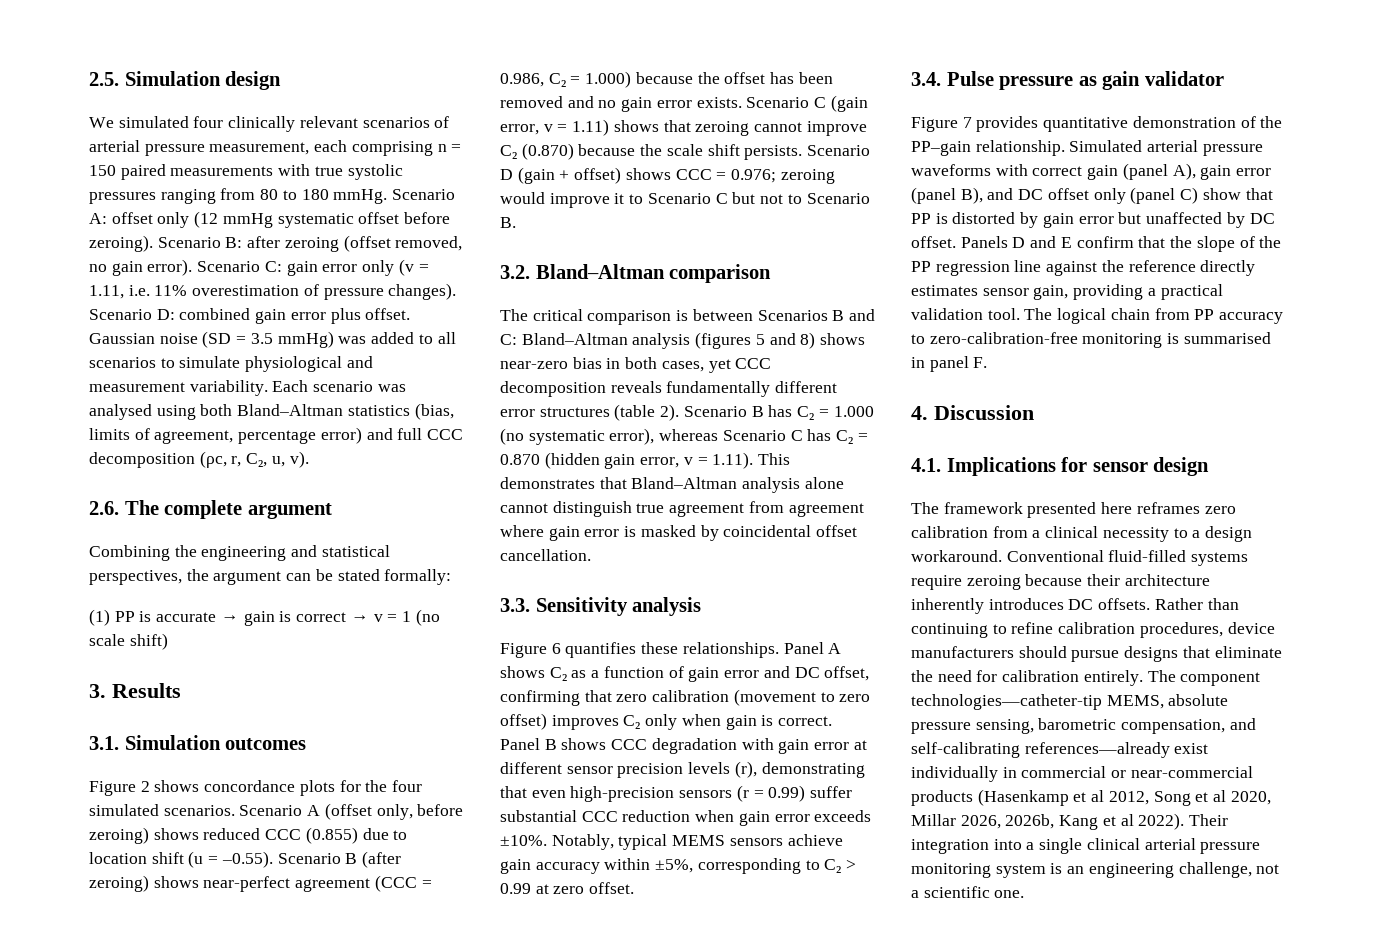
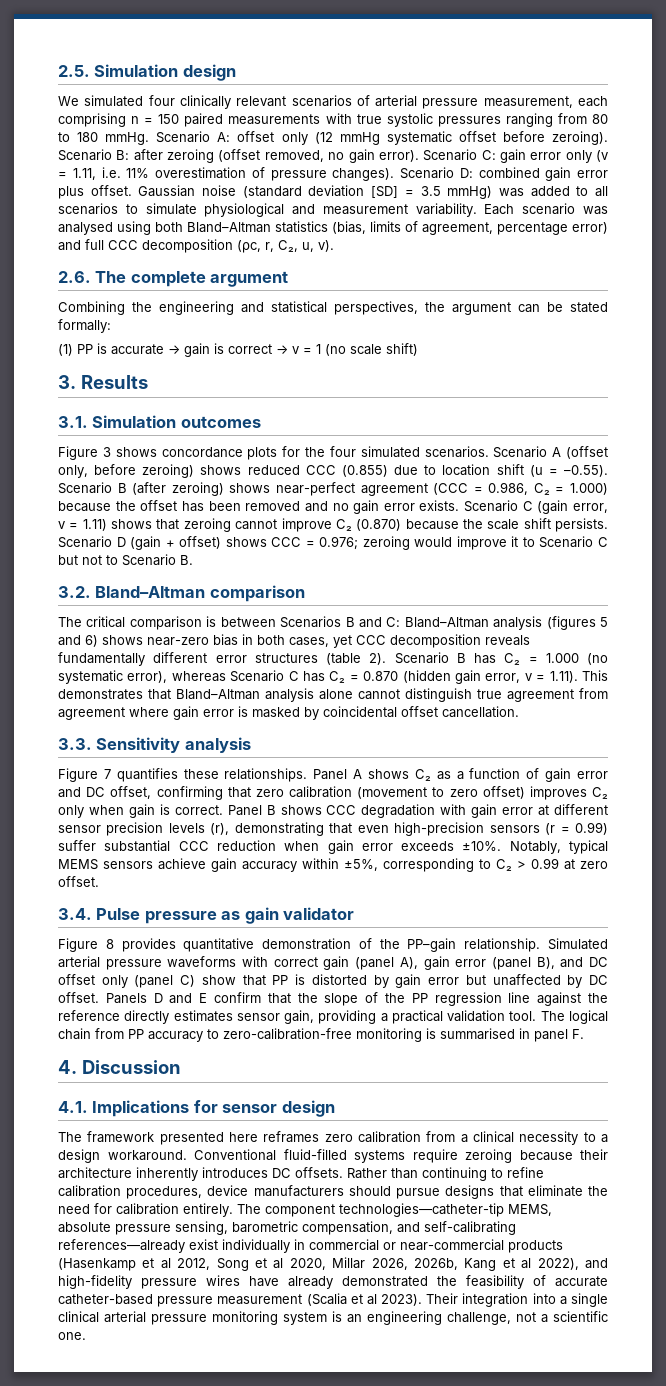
- Gaussian noise (SD = 3.5 mmHg) was added to all scenarios to simulate physiological and measurement variability.
+ Gaussian noise (standard deviation [SD] = 3.5 mmHg) was added to all scenarios to simulate physiological and measurement variability.
- Figure 2 shows concordance plots for the four simulated scenarios.
+ Figure 3 shows concordance plots for the four simulated scenarios.
- The critical comparison is between Scenarios B and C: Bland–Altman analysis (figures 5 and 8) shows near-zero bias in both cases, yet CCC decomposition reveals fundamentally different error structures (table 2).
+ The critical comparison is between Scenarios B and C: Bland–Altman analysis (figures 5 and 6) shows near-zero bias in both cases, yet CCC decomposition reveals fundamentally different error structures (table 2).
- Figure 6 quantifies these relationships.
+ Figure 7 quantifies these relationships.
- Figure 7 provides quantitative demonstration of the PP–gain relationship.
+ Figure 8 provides quantitative demonstration of the PP–gain relationship.
- The component technologies—catheter-tip MEMS, absolute pressure sensing, barometric compensation, and self-calibrating references—already exist individually in commercial or near-commercial products (Hasenkamp et al 2012, Song et al 2020, Millar 2026, 2026b, Kang et al 2022).
+ The component technologies—catheter-tip MEMS, absolute pressure sensing, barometric compensation, and self-calibrating references—already exist individually in commercial or near-commercial products (Hasenkamp et al 2012, Song et al 2020, Millar 2026, 2026b, Kang et al 2022), and high-fidelity pressure wires have already demonstrated the feasibility of accurate catheter-based pressure measurement (Scalia et al 2023).

